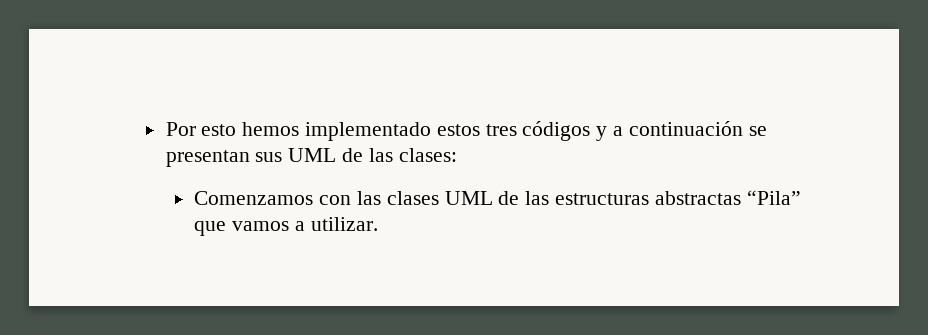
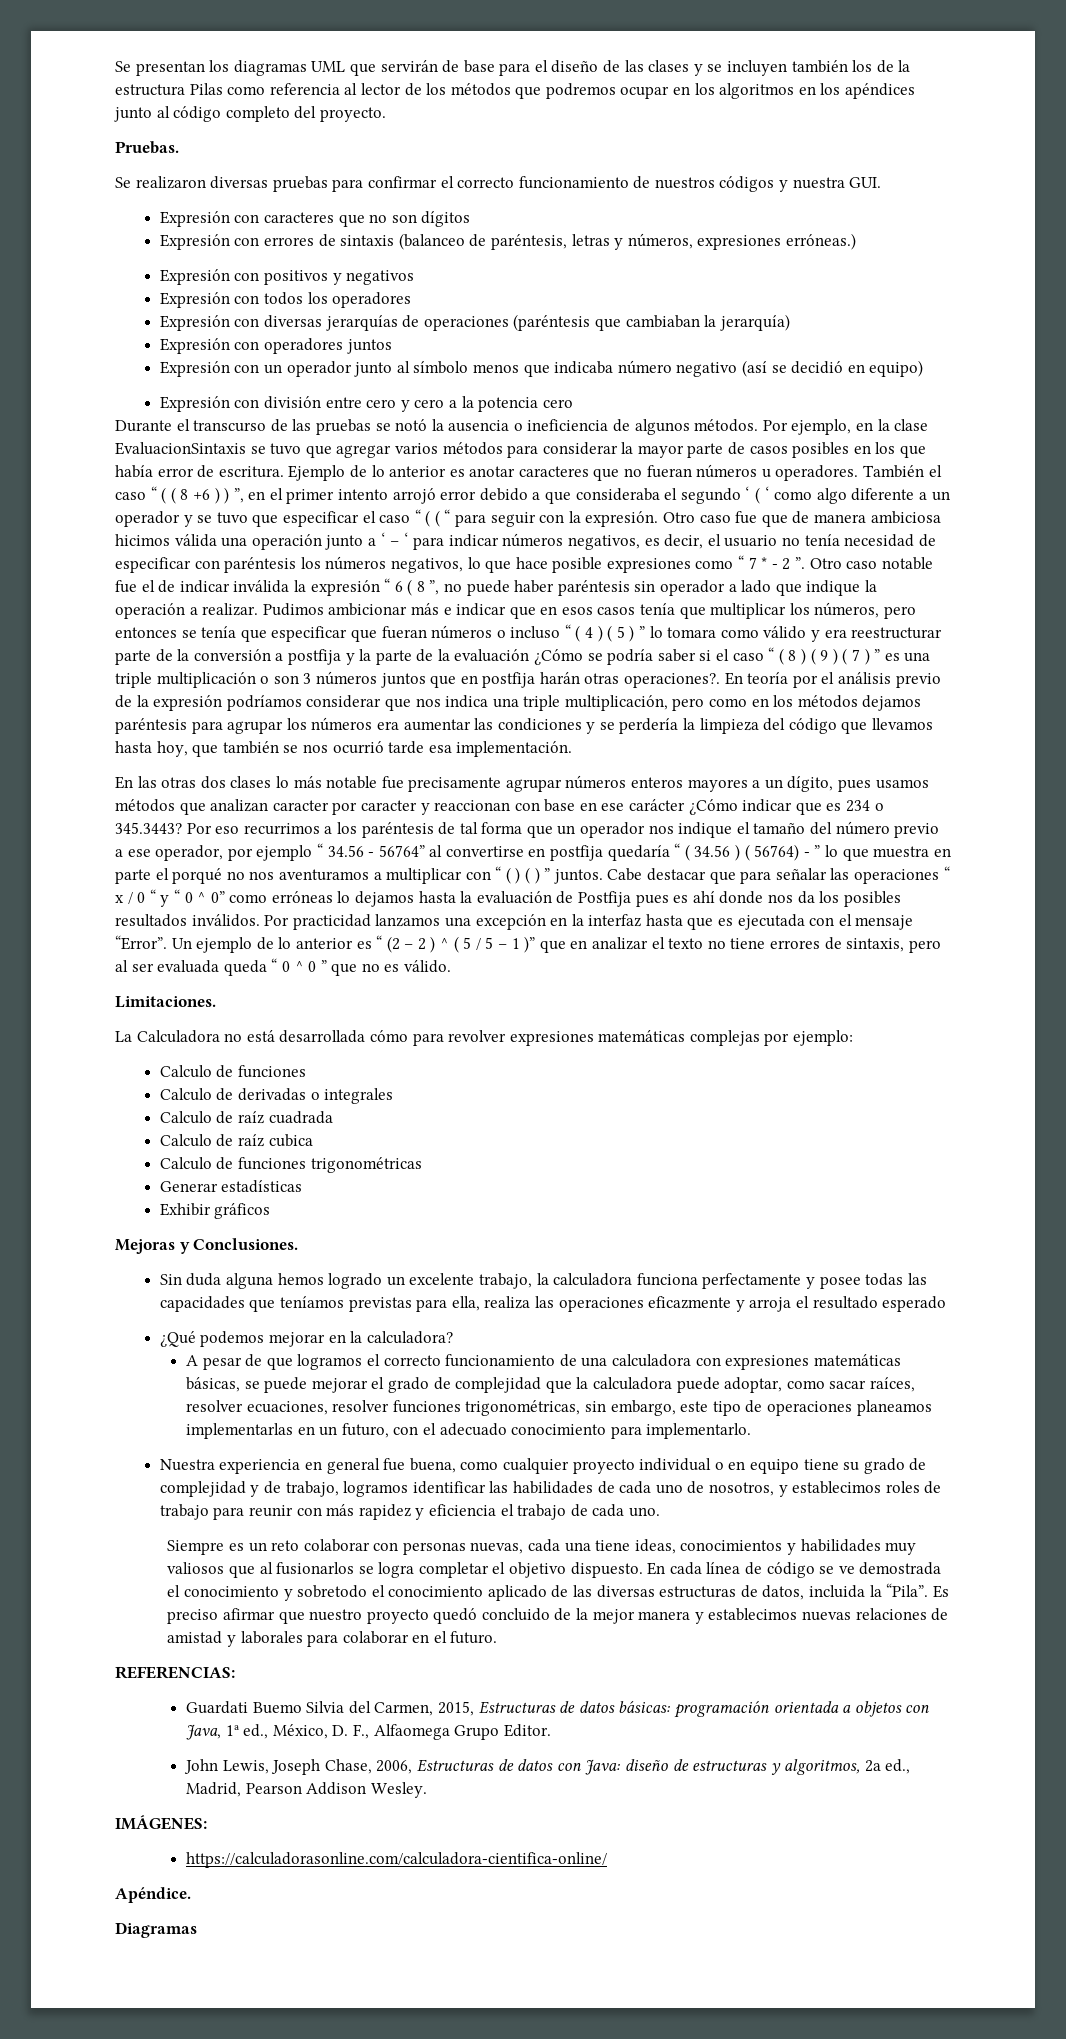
- Por esto hemos implementado estos tres códigos y a continuación se presentan sus UML de las clases:
- Comenzamos con las clases UML de las estructuras abstractas “Pila” que vamos a utilizar.
+ Se presentan los diagramas UML que servirán de base para el diseño de las clases y se incluyen también los de la estructura Pilas como referencia al lector de los métodos que podremos ocupar en los algoritmos en los apéndices junto al código completo del proyecto.
+ Pruebas.
+ Se realizaron diversas pruebas para confirmar el correcto funcionamiento de nuestros códigos y nuestra GUI.
+ Expresión con caracteres que no son dígitos
+ Expresión con errores de sintaxis (balanceo de paréntesis, letras y números, expresiones erróneas.)
+ Expresión con positivos y negativos
+ Expresión con todos los operadores
+ Expresión con diversas jerarquías de operaciones (paréntesis que cambiaban la jerarquía)
+ Expresión con operadores juntos
+ Expresión con un operador junto al símbolo menos que indicaba número negativo (así se decidió en equipo)
+ Expresión con división entre cero y cero a la potencia cero
+ Durante el transcurso de las pruebas se notó la ausencia o ineficiencia de algunos métodos. Por ejemplo, en la clase EvaluacionSintaxis se tuvo que agregar varios métodos para considerar la mayor parte de casos posibles en los que había error de escritura. Ejemplo de lo anterior es anotar caracteres que no fueran números u operadores. También el caso “ ( ( 8 +6 ) ) ”, en el primer intento arrojó error debido a que consideraba el segundo ‘ ( ‘ como algo diferente a un operador y se tuvo que especificar el caso “ ( ( “ para seguir con la expresión. Otro caso fue que de manera ambiciosa hicimos válida una operación junto a ‘ – ‘ para indicar números negativos, es decir, el usuario no tenía necesidad de especificar con paréntesis los números negativos, lo que hace posible expresiones como “ 7 * - 2 ”. Otro caso notable fue el de indicar inválida la expresión “ 6 ( 8 ”, no puede haber paréntesis sin operador a lado que indique la operación a realizar. Pudimos ambicionar más e indicar que en esos casos tenía que multiplicar los números, pero entonces se tenía que especificar que fueran números o incluso “ ( 4 ) ( 5 ) ” lo tomara como válido y era reestructurar parte de la conversión a postfija y la parte de la evaluación ¿Cómo se podría saber si el caso “ ( 8 ) ( 9 ) ( 7 ) ” es una triple multiplicación o son 3 números juntos que en postfija harán otras operaciones?. En teoría por el análisis previo de la expresión podríamos considerar que nos indica una triple multiplicación, pero como en los métodos dejamos paréntesis para agrupar los números era aumentar las condiciones y se perdería la limpieza del código que llevamos hasta hoy, que también se nos ocurrió tarde esa implementación.
+ En las otras dos clases lo más notable fue precisamente agrupar números enteros mayores a un dígito, pues usamos métodos que analizan caracter por caracter y reaccionan con base en ese carácter ¿Cómo indicar que es 234 o 345.3443? Por eso recurrimos a los paréntesis de tal forma que un operador nos indique el tamaño del número previo a ese operador, por ejemplo “ 34.56 - 56764” al convertirse en postfija quedaría “ ( 34.56 ) ( 56764) - ” lo que muestra en parte el porqué no nos aventuramos a multiplicar con “ ( ) ( ) ” juntos. Cabe destacar que para señalar las operaciones “ x / 0 “ y “ 0 ^ 0” como erróneas lo dejamos hasta la evaluación de Postfija pues es ahí donde nos da los posibles resultados inválidos. Por practicidad lanzamos una excepción en la interfaz hasta que es ejecutada con el mensaje “Error”. Un ejemplo de lo anterior es “ (2 – 2 ) ^ ( 5 / 5 – 1 )” que en analizar el texto no tiene errores de sintaxis, pero al ser evaluada queda “ 0 ^ 0 ” que no es válido.
+ Limitaciones.
+ La Calculadora no está desarrollada cómo para revolver expresiones matemáticas complejas por ejemplo:
+ Calculo de funciones
+ Calculo de derivadas o integrales
+ Calculo de raíz cuadrada
+ Calculo de raíz cubica
+ Calculo de funciones trigonométricas
+ Generar estadísticas
+ Exhibir gráficos
+ Mejoras y Conclusiones.
+ Sin duda alguna hemos logrado un excelente trabajo, la calculadora funciona perfectamente y posee todas las capacidades que teníamos previstas para ella, realiza las operaciones eficazmente y arroja el resultado esperado
+ ¿Qué podemos mejorar en la calculadora?
+ A pesar de que logramos el correcto funcionamiento de una calculadora con expresiones matemáticas básicas, se puede mejorar el grado de complejidad que la calculadora puede adoptar, como sacar raíces, resolver ecuaciones, resolver funciones trigonométricas, sin embargo, este tipo de operaciones planeamos implementarlas en un futuro, con el adecuado conocimiento para implementarlo.
+ Nuestra experiencia en general fue buena, como cualquier proyecto individual o en equipo tiene su grado de complejidad y de trabajo, logramos identificar las habilidades de cada uno de nosotros, y establecimos roles de trabajo para reunir con más rapidez y eficiencia el trabajo de cada uno.
+ Siempre es un reto colaborar con personas nuevas, cada una tiene ideas, conocimientos y habilidades muy valiosos que al fusionarlos se logra completar el objetivo dispuesto. En cada línea de código se ve demostrada el conocimiento y sobretodo el conocimiento aplicado de las diversas estructuras de datos, incluida la “Pila”. Es preciso afirmar que nuestro proyecto quedó concluido de la mejor manera y establecimos nuevas relaciones de amistad y laborales para colaborar en el futuro.
+ REFERENCIAS:
+ Guardati Buemo Silvia del Carmen, 2015, Estructuras de datos básicas: programación orientada a objetos con Java, 1ª ed., México, D. F., Alfaomega Grupo Editor.
+ John Lewis, Joseph Chase, 2006, Estructuras de datos con Java: diseño de estructuras y algoritmos, 2a ed., Madrid, Pearson Addison Wesley.
+ IMÁGENES:
+ https://calculadorasonline.com/calculadora-cientifica-online/
+ Apéndice.
+ Diagramas

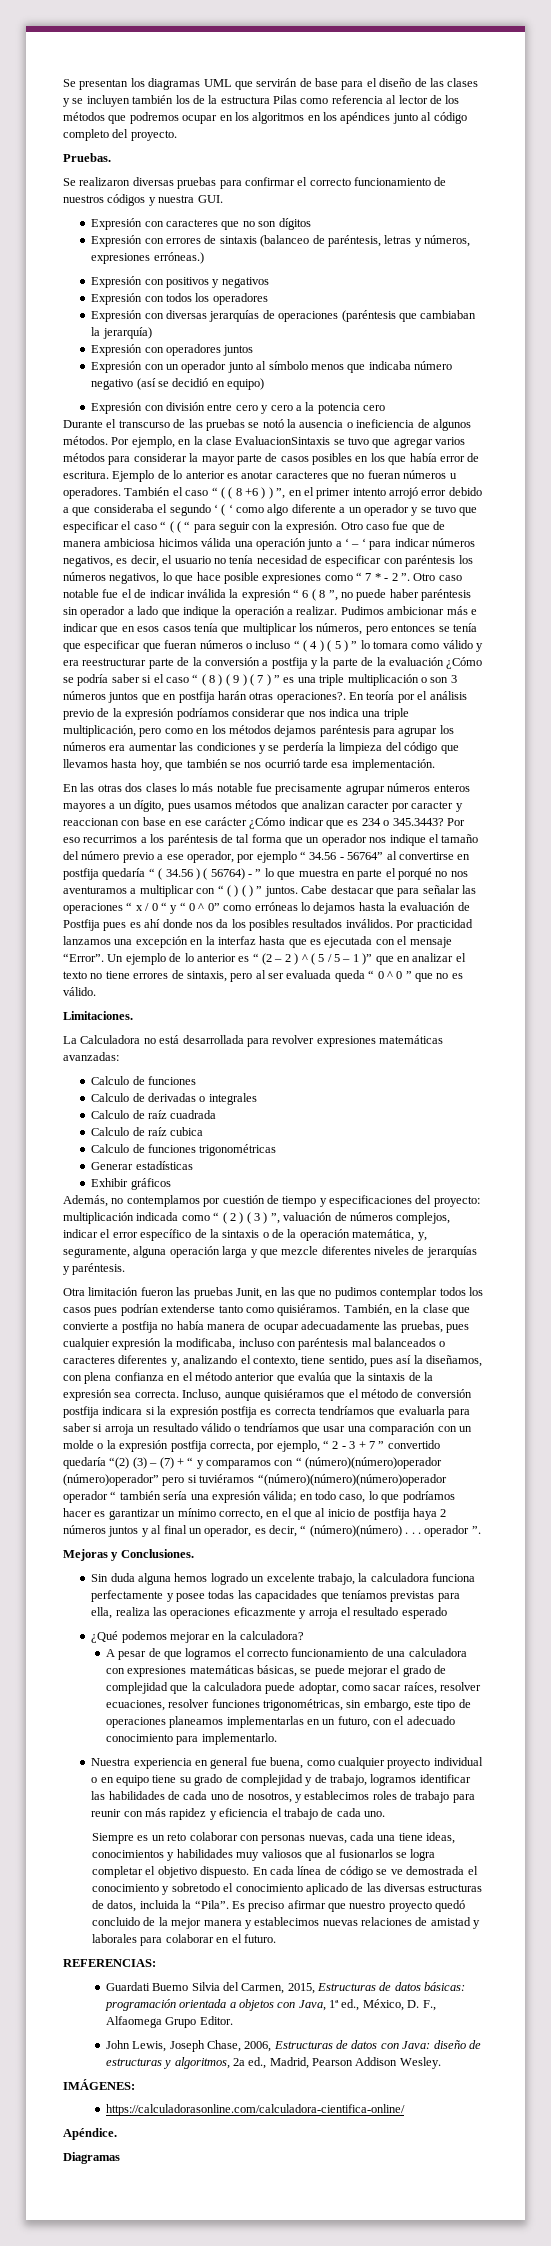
- La Calculadora no está desarrollada cómo para revolver expresiones matemáticas complejas por ejemplo:
+ La Calculadora no está desarrollada para revolver expresiones matemáticas avanzadas:
+ Además, no contemplamos por cuestión de tiempo y especificaciones del proyecto: multiplicación indicada como “ ( 2 ) ( 3 ) ”, valuación de números complejos, indicar el error específico de la sintaxis o de la operación matemática, y, seguramente, alguna operación larga y que mezcle diferentes niveles de jerarquías y paréntesis.
+ Otra limitación fueron las pruebas Junit, en las que no pudimos contemplar todos los casos pues podrían extenderse tanto como quisiéramos. También, en la clase que convierte a postfija no había manera de ocupar adecuadamente las pruebas, pues cualquier expresión la modificaba, incluso con paréntesis mal balanceados o caracteres diferentes y, analizando el contexto, tiene sentido, pues así la diseñamos, con plena confianza en el método anterior que evalúa que la sintaxis de la expresión sea correcta. Incluso, aunque quisiéramos que el método de conversión postfija indicara si la expresión postfija es correcta tendríamos que evaluarla para saber si arroja un resultado válido o tendríamos que usar una comparación con un molde o la expresión postfija correcta, por ejemplo, “ 2 - 3 + 7 ” convertido quedaría “(2) (3) – (7) + “ y comparamos con “ (número)(número)operador (número)operador” pero si tuviéramos “(número)(número)(número)operador operador “ también sería una expresión válida; en todo caso, lo que podríamos hacer es garantizar un mínimo correcto, en el que al inicio de postfija haya 2 números juntos y al final un operador, es decir, “ (número)(número) . . . operador ”.

